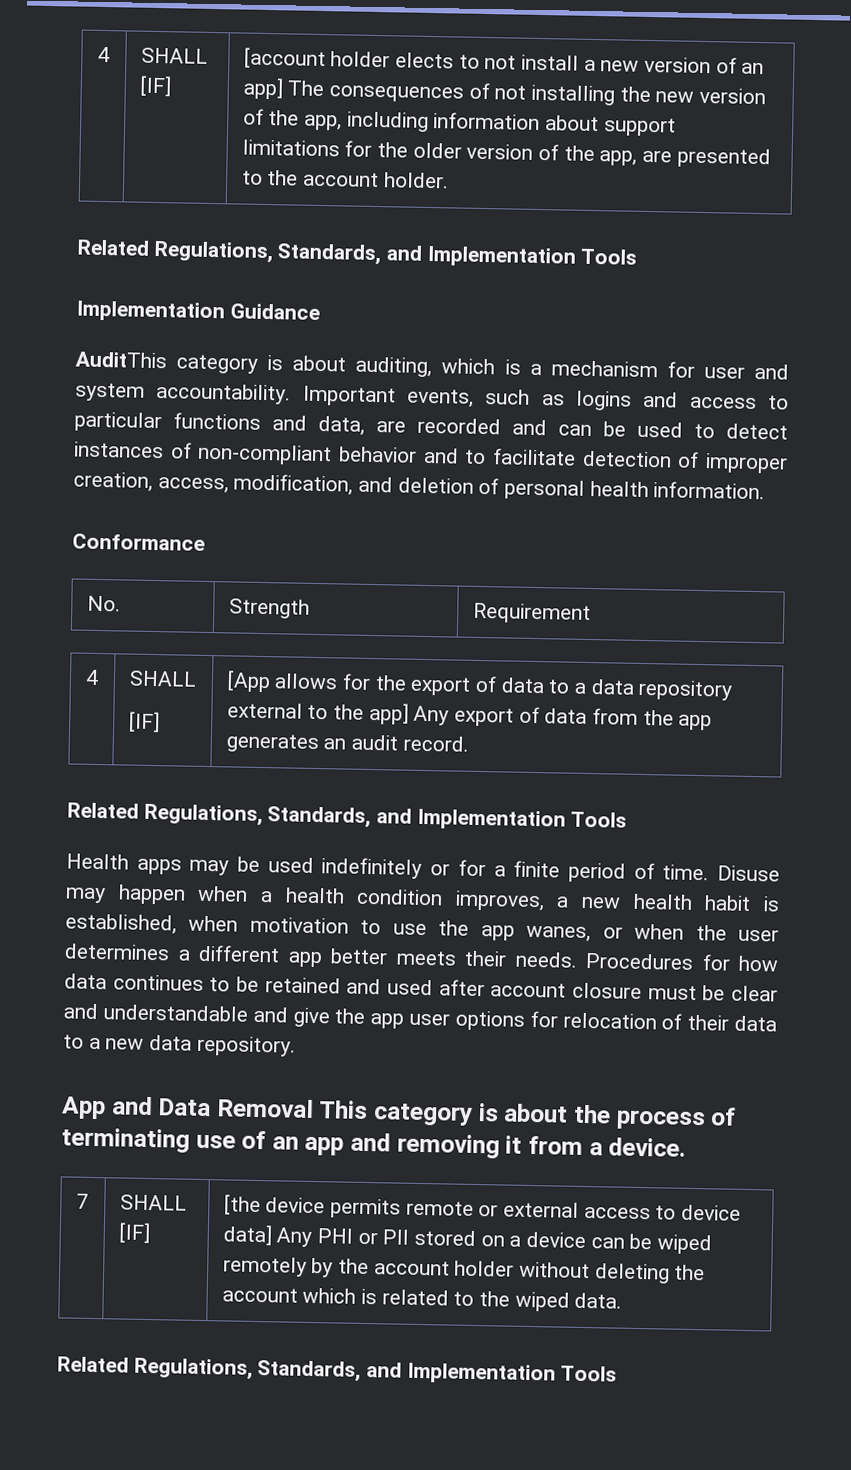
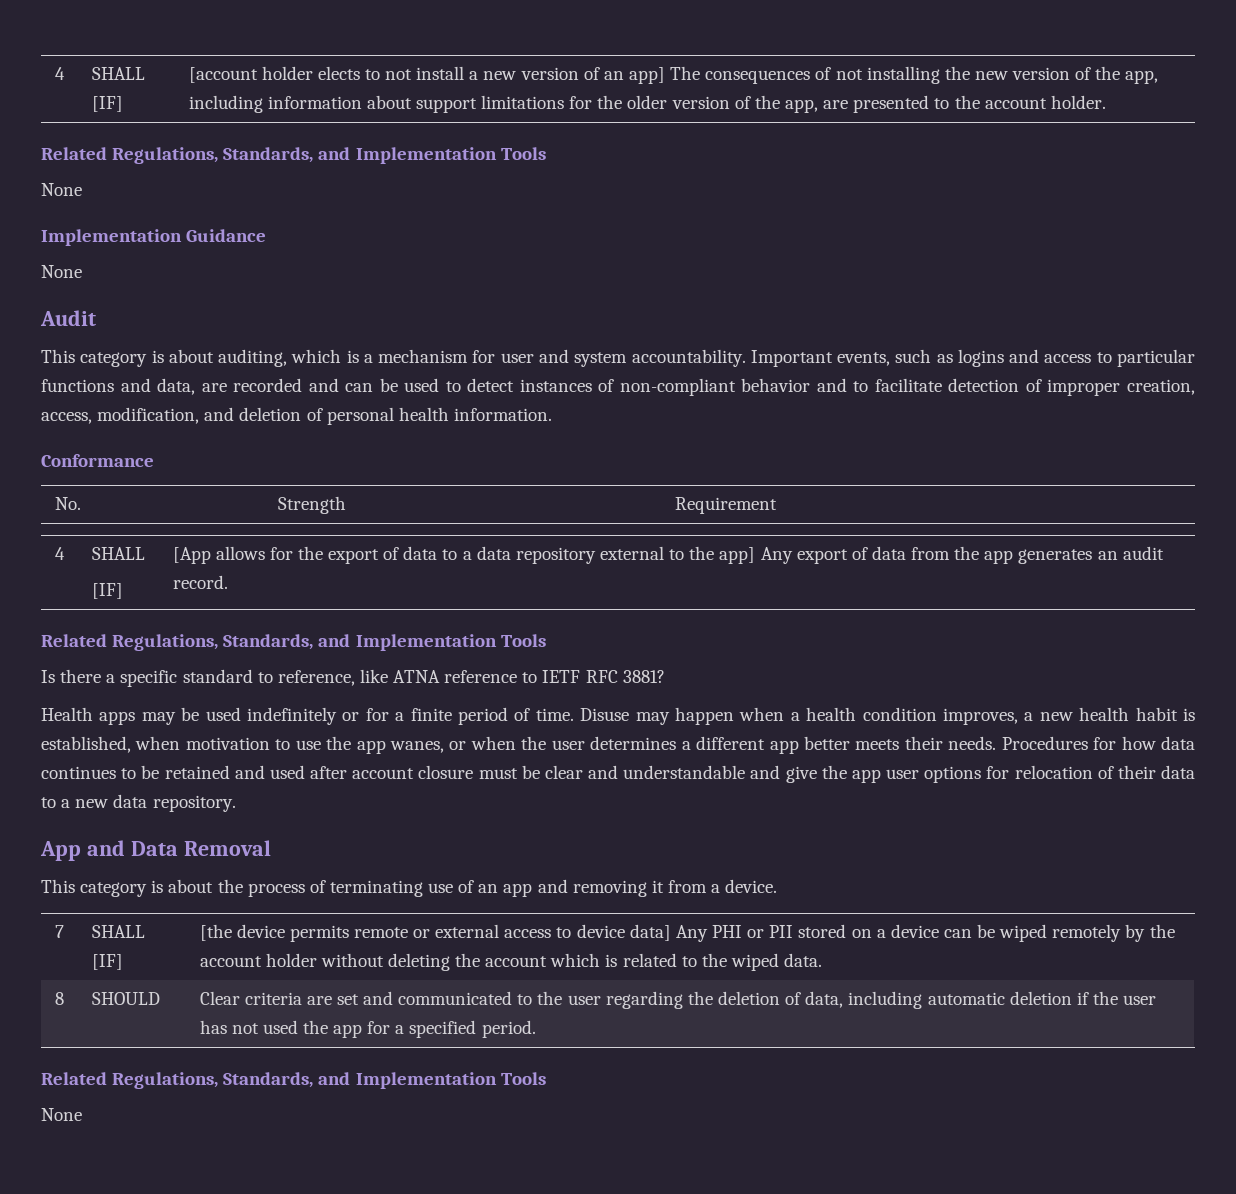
  [account holder elects to not install a new version of an app] The consequences of not installing the new version of the app, including information about support limitations for the older version of the app, are presented to the account holder.
  Related Regulations, Standards, and Implementation Tools
+ None
  Implementation Guidance
- AuditThis category is about auditing, which is a mechanism for user and system accountability.
+ None
+ Audit
+ This category is about auditing, which is a mechanism for user and system accountability.
+ Is there a specific standard to reference, like ATNA reference to IETF RFC 3881?
- App and Data Removal This category is about the process of terminating use of an app and removing it from a device.
+ App and Data Removal
+ This category is about the process of terminating use of an app and removing it from a device.
  7 | SHALL [IF] | [the device permits remote or external access to device data] Any PHI or PII stored on a device can be wiped remotely by the account holder without deleting the account which is related to the wiped data.
+ 8 | SHOULD | Clear criteria are set and communicated to the user regarding the deletion of data, including automatic deletion if the user has not used the app for a specified period.
  Related Regulations, Standards, and Implementation Tools
+ None

